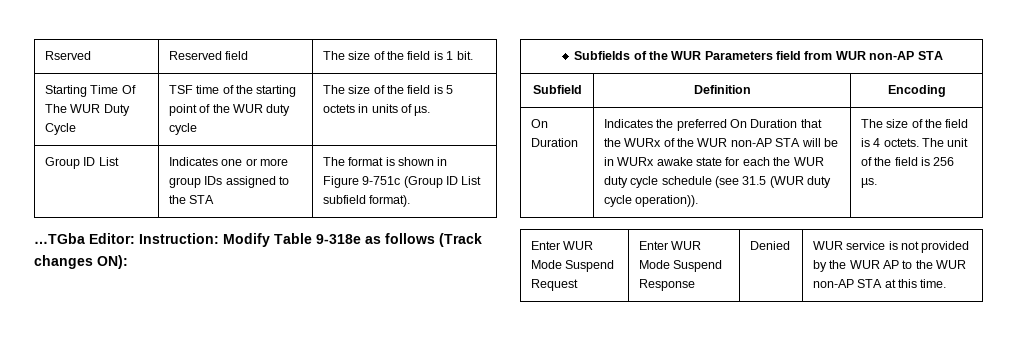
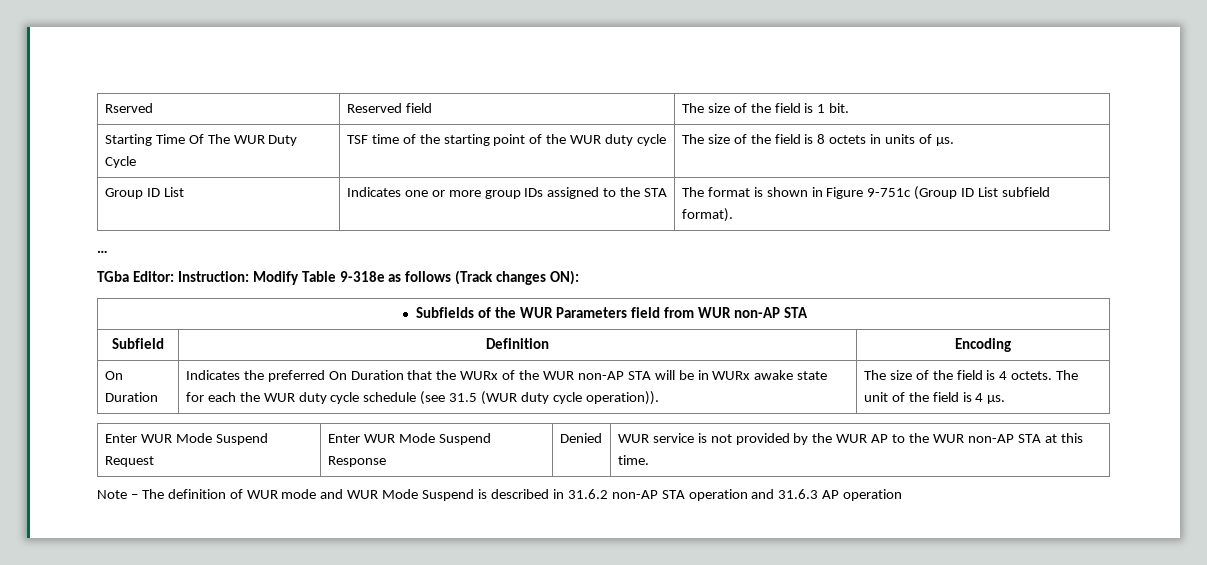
- Starting Time Of The WUR Duty Cycle | TSF time of the starting point of the WUR duty cycle | The size of the field is 5 octets in units of µs.
+ Starting Time Of The WUR Duty Cycle | TSF time of the starting point of the WUR duty cycle | The size of the field is 8 octets in units of µs.
- …TGba Editor: Instruction: Modify Table 9-318e as follows (Track changes ON):
+ …
+ TGba Editor: Instruction: Modify Table 9-318e as follows (Track changes ON):
- The unit of the field is 256 µs.
+ The unit of the field is 4 µs.
+ Note – The definition of WUR mode and WUR Mode Suspend is described in 31.6.2 non-AP STA operation and 31.6.3 AP operation

